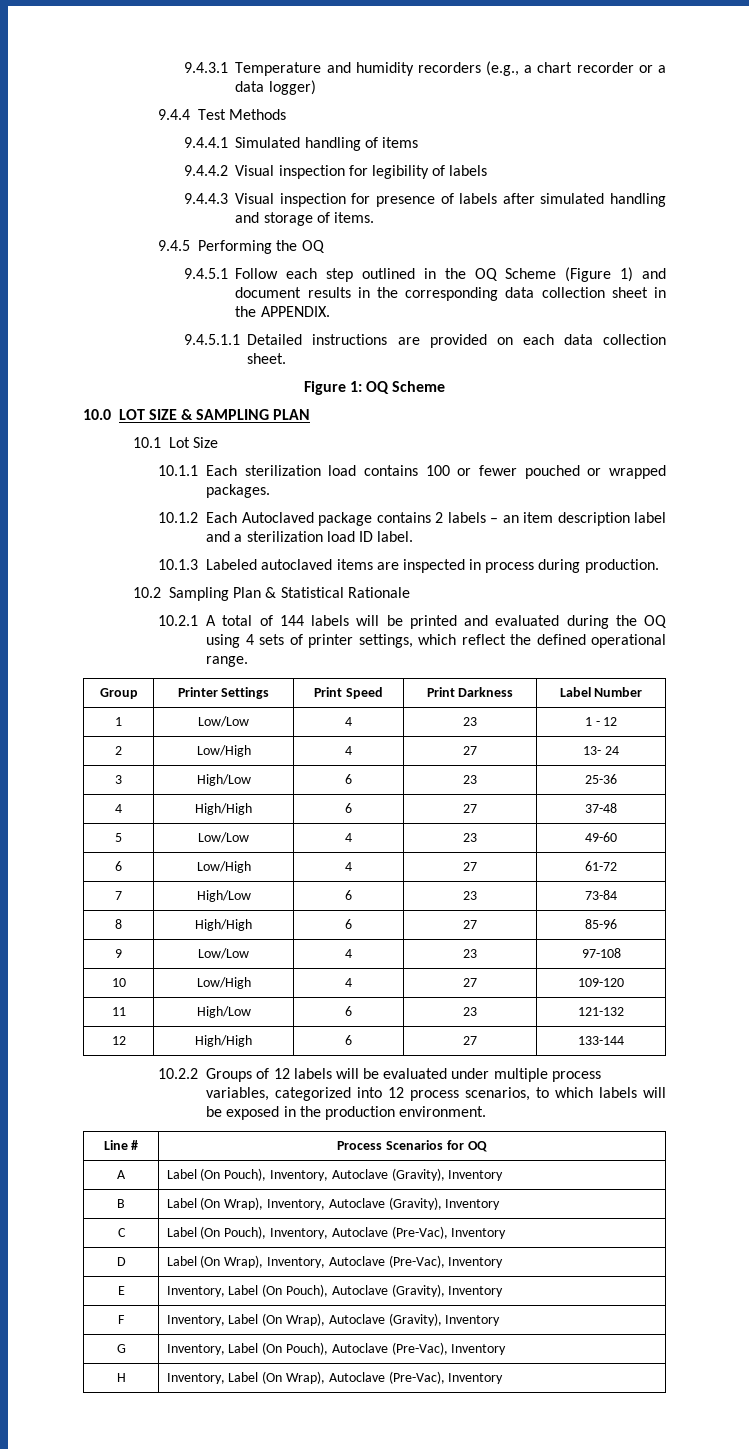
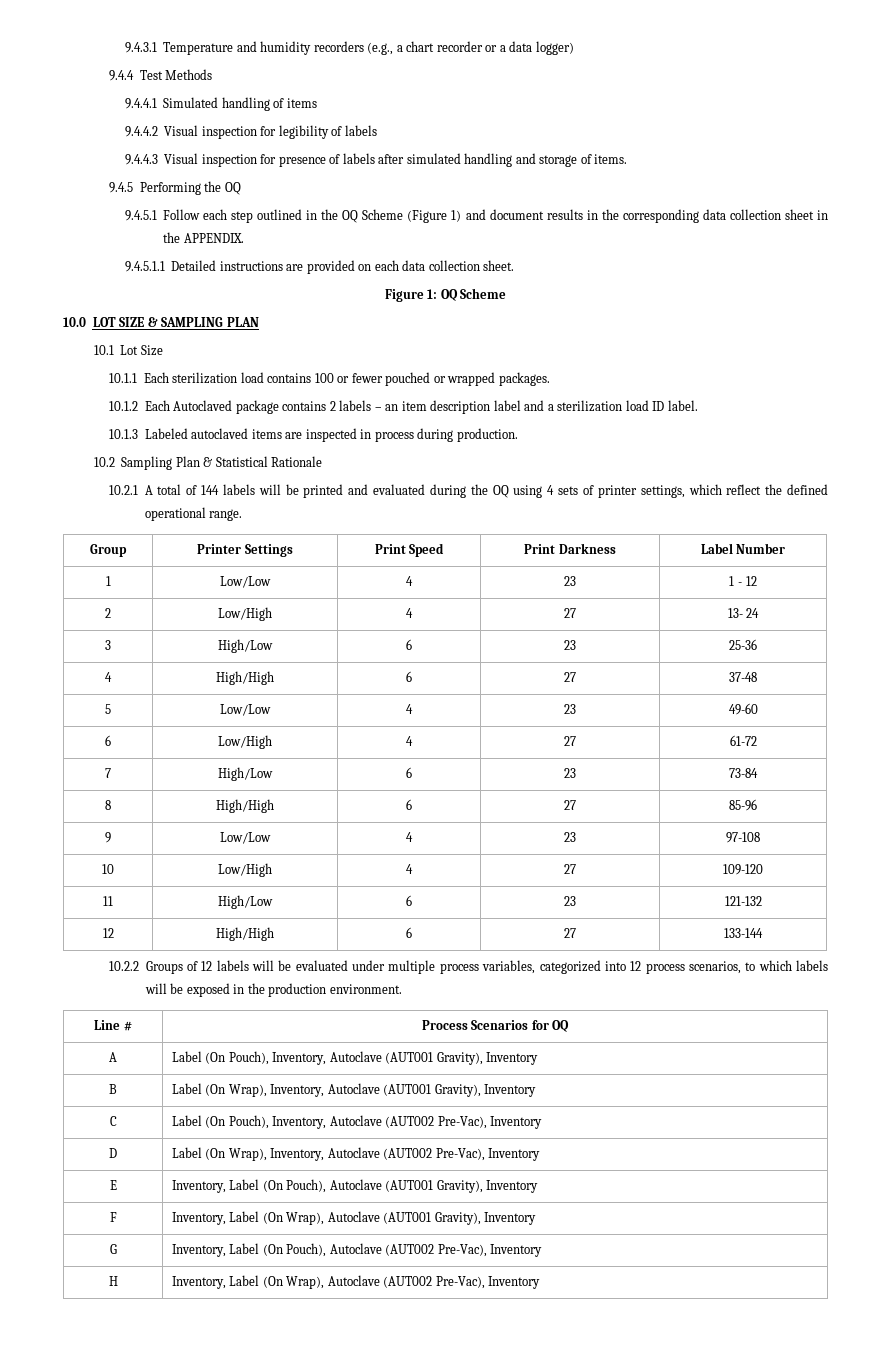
- A | Label (On Pouch), Inventory, Autoclave (Gravity), Inventory
+ A | Label (On Pouch), Inventory, Autoclave (AUT001 Gravity), Inventory
- B | Label (On Wrap), Inventory, Autoclave (Gravity), Inventory
+ B | Label (On Wrap), Inventory, Autoclave (AUT001 Gravity), Inventory
- C | Label (On Pouch), Inventory, Autoclave (Pre-Vac), Inventory
+ C | Label (On Pouch), Inventory, Autoclave (AUT002 Pre-Vac), Inventory
- D | Label (On Wrap), Inventory, Autoclave (Pre-Vac), Inventory
+ D | Label (On Wrap), Inventory, Autoclave (AUT002 Pre-Vac), Inventory
- E | Inventory, Label (On Pouch), Autoclave (Gravity), Inventory
+ E | Inventory, Label (On Pouch), Autoclave (AUT001 Gravity), Inventory
- F | Inventory, Label (On Wrap), Autoclave (Gravity), Inventory
+ F | Inventory, Label (On Wrap), Autoclave (AUT001 Gravity), Inventory
- G | Inventory, Label (On Pouch), Autoclave (Pre-Vac), Inventory
+ G | Inventory, Label (On Pouch), Autoclave (AUT002 Pre-Vac), Inventory
- H | Inventory, Label (On Wrap), Autoclave (Pre-Vac), Inventory
+ H | Inventory, Label (On Wrap), Autoclave (AUT002 Pre-Vac), Inventory

